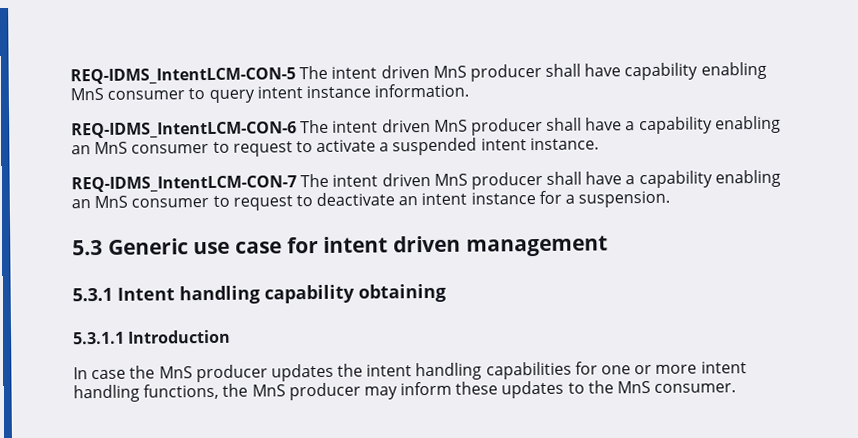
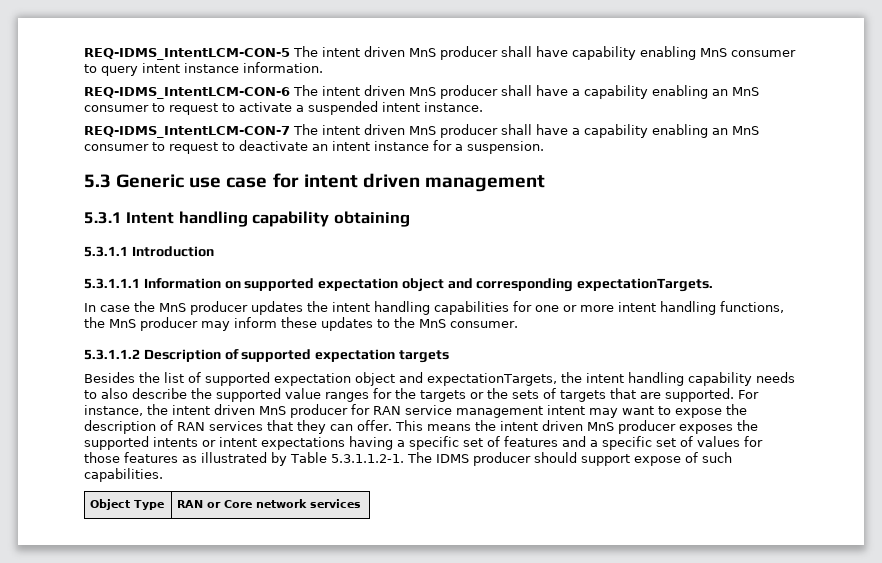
+ 5.3.1.1.1 Information on supported expectation object and corresponding expectationTargets.
+ 5.3.1.1.2 Description of supported expectation targets
+ Besides the list of supported expectation object and expectationTargets, the intent handling capability needs to also describe the supported value ranges for the targets or the sets of targets that are supported. For instance, the intent driven MnS producer for RAN service management intent may want to expose the description of RAN services that they can offer. This means the intent driven MnS producer exposes the supported intents or intent expectations having a specific set of features and a specific set of values for those features as illustrated by Table 5.3.1.1.2-1. The IDMS producer should support expose of such capabilities.
+ Object Type | RAN or Core network services

